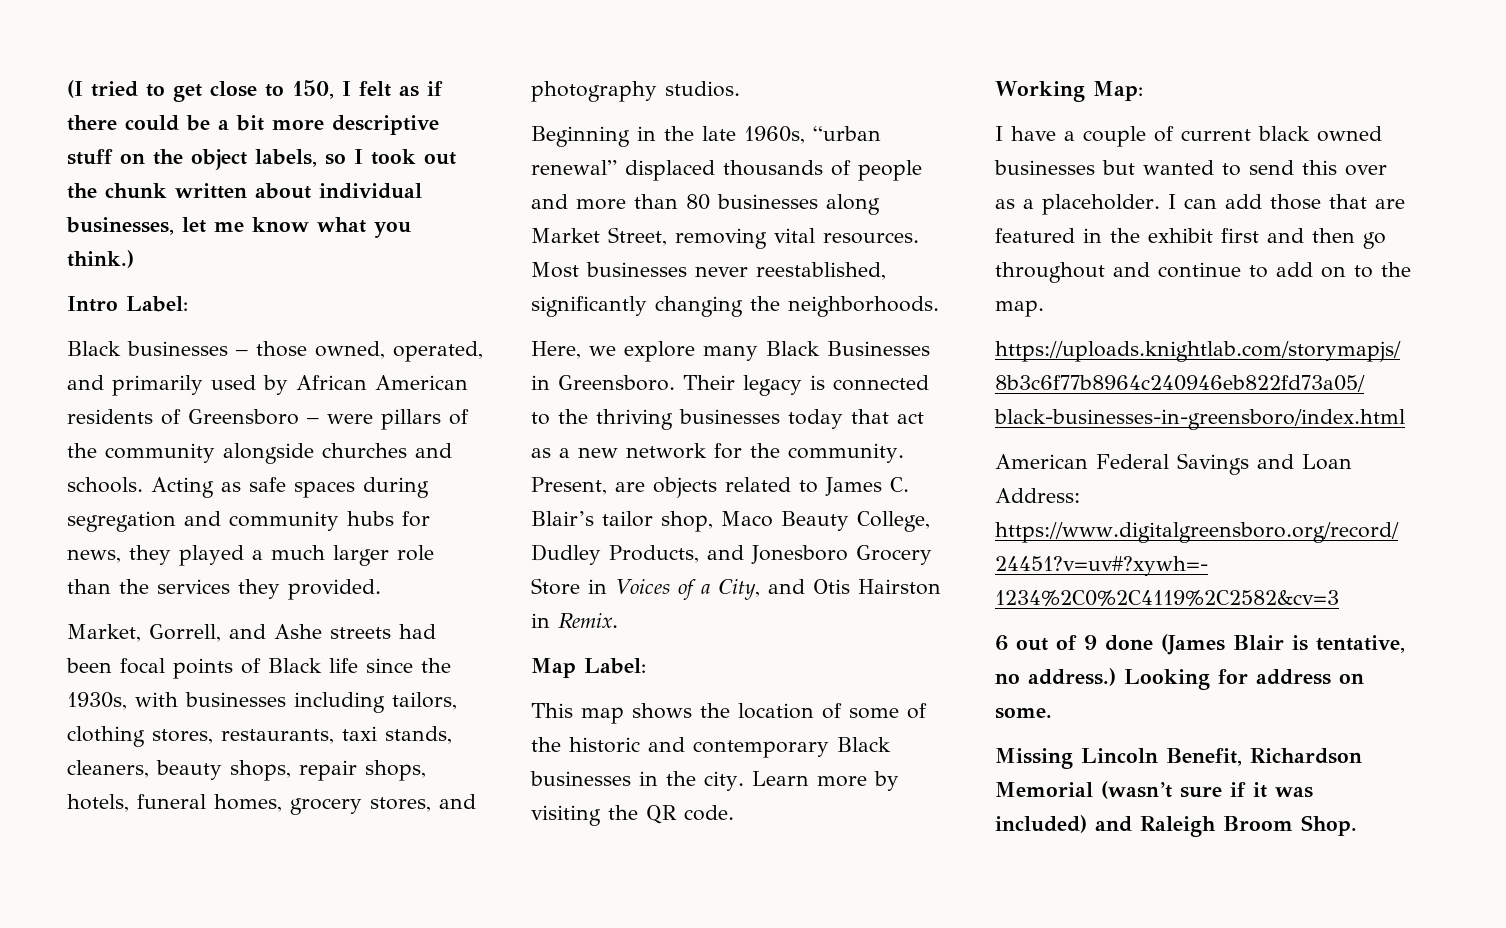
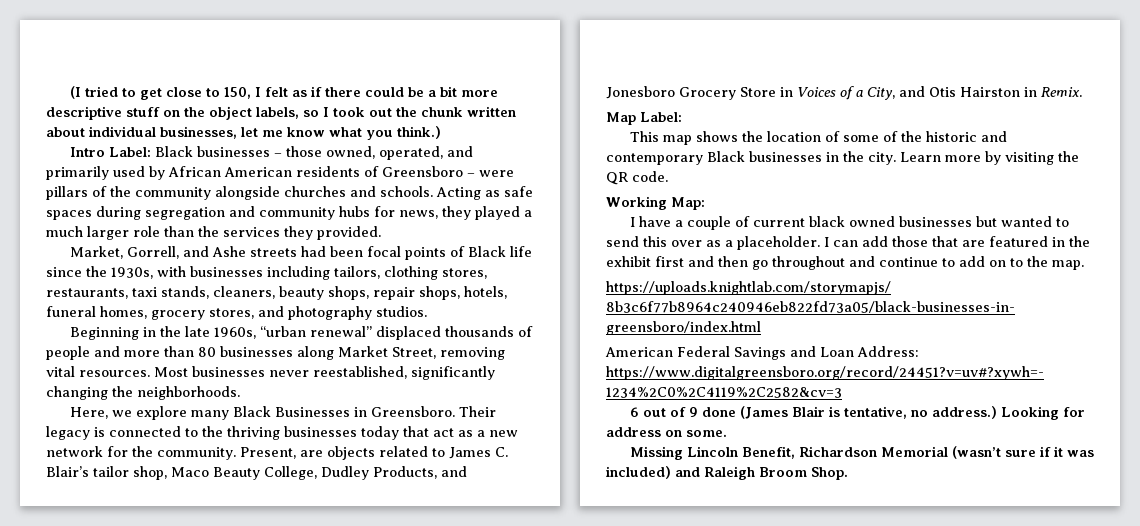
- Intro Label:
- Black businesses – those owned, operated, and primarily used by African American residents of Greensboro – were pillars of the community alongside churches and schools.
+ Intro Label: Black businesses – those owned, operated, and primarily used by African American residents of Greensboro – were pillars of the community alongside churches and schools.

